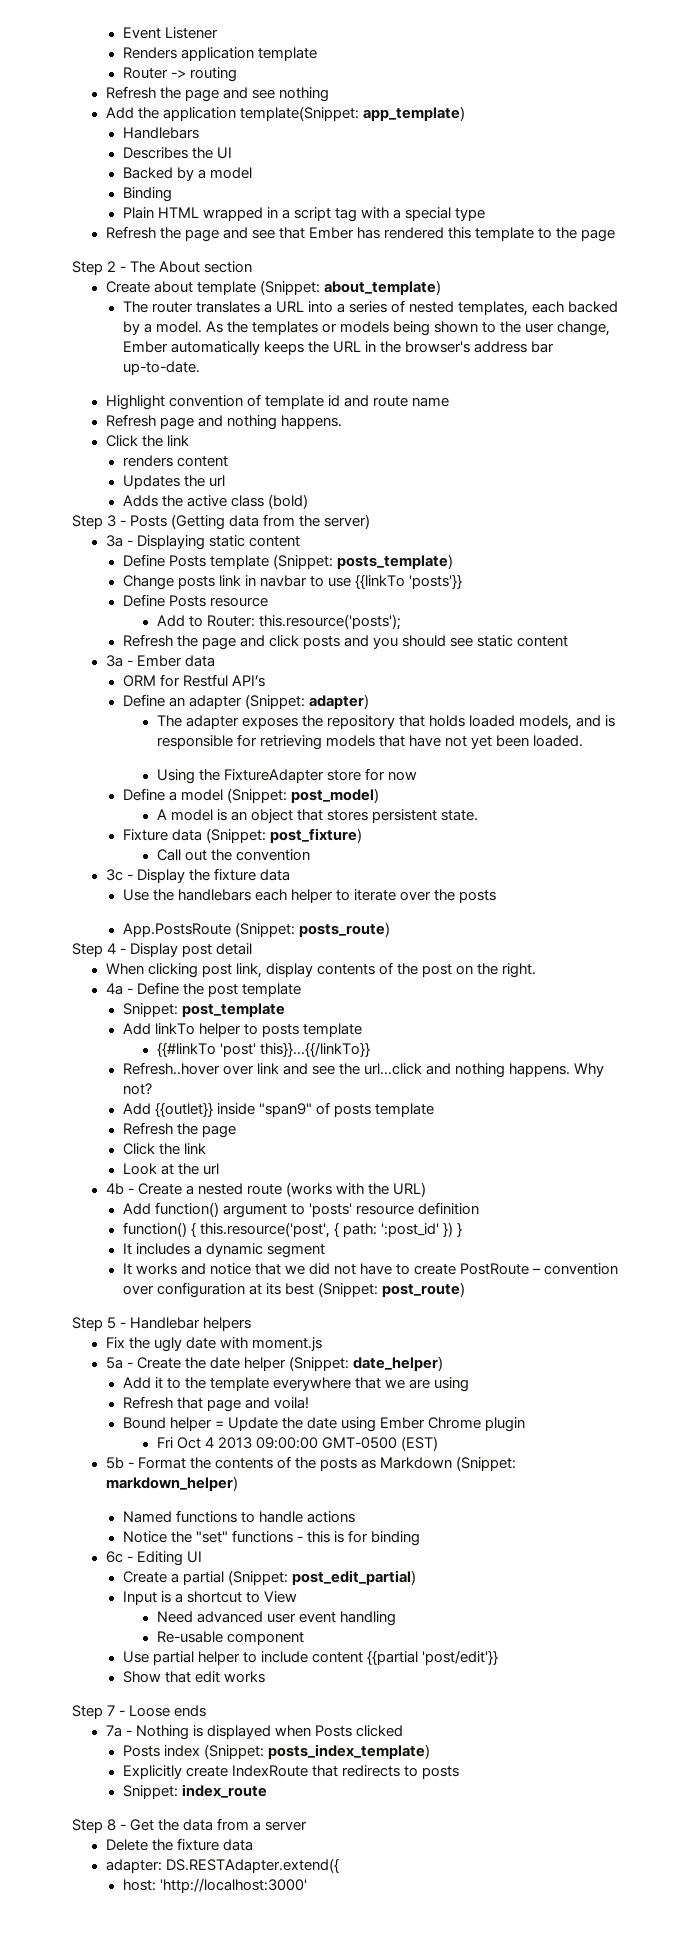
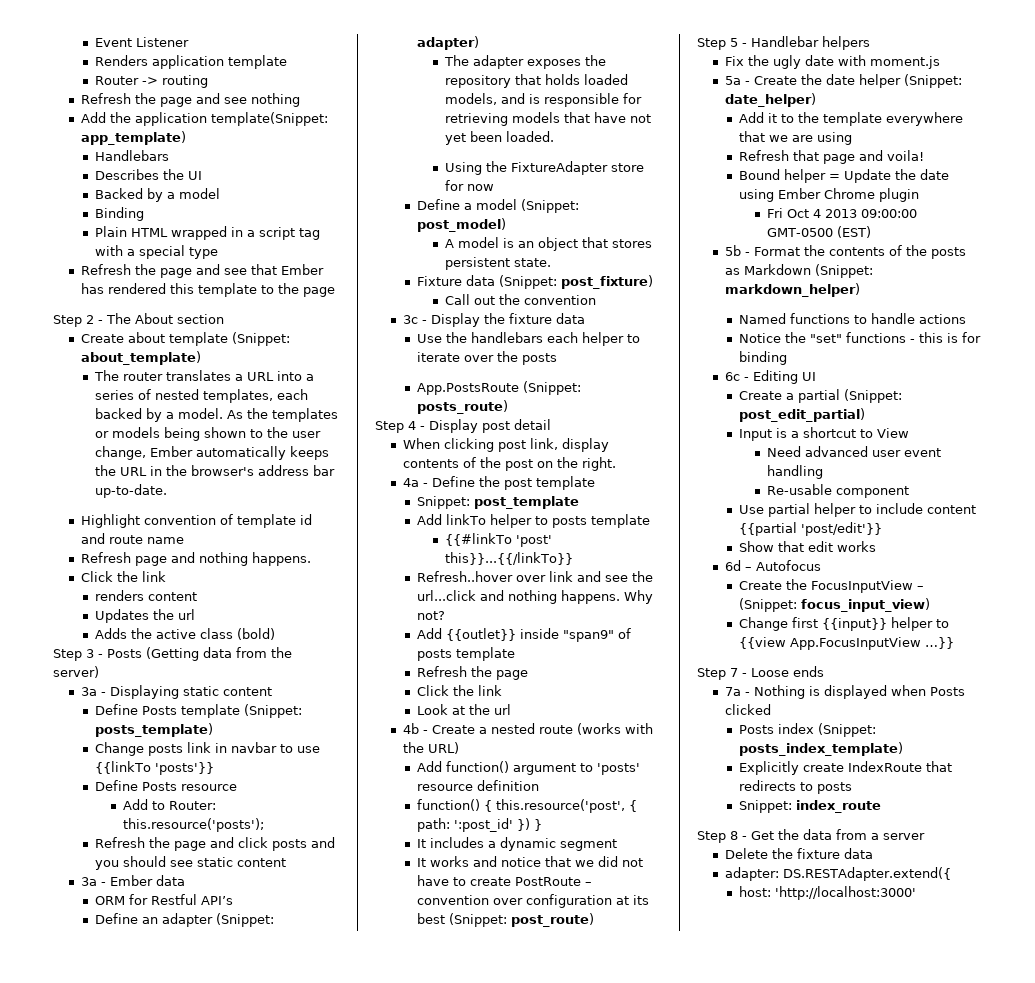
+ 6d – Autofocus
+ Create the FocusInputView – (Snippet: focus_input_view)
+ Change first {{input}} helper to {{view App.FocusInputView …}}

